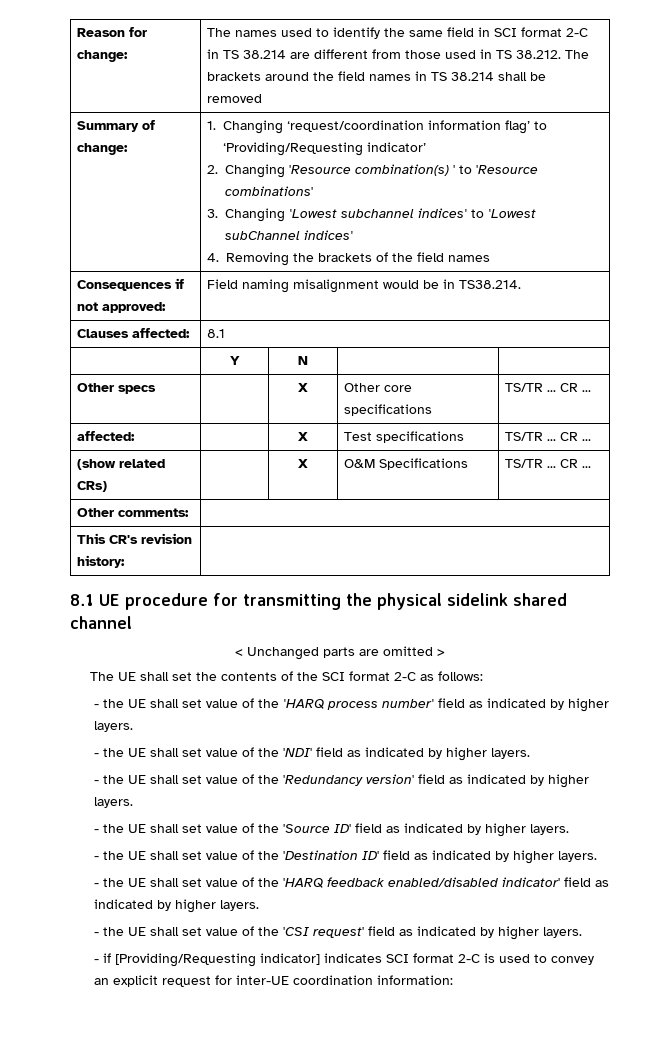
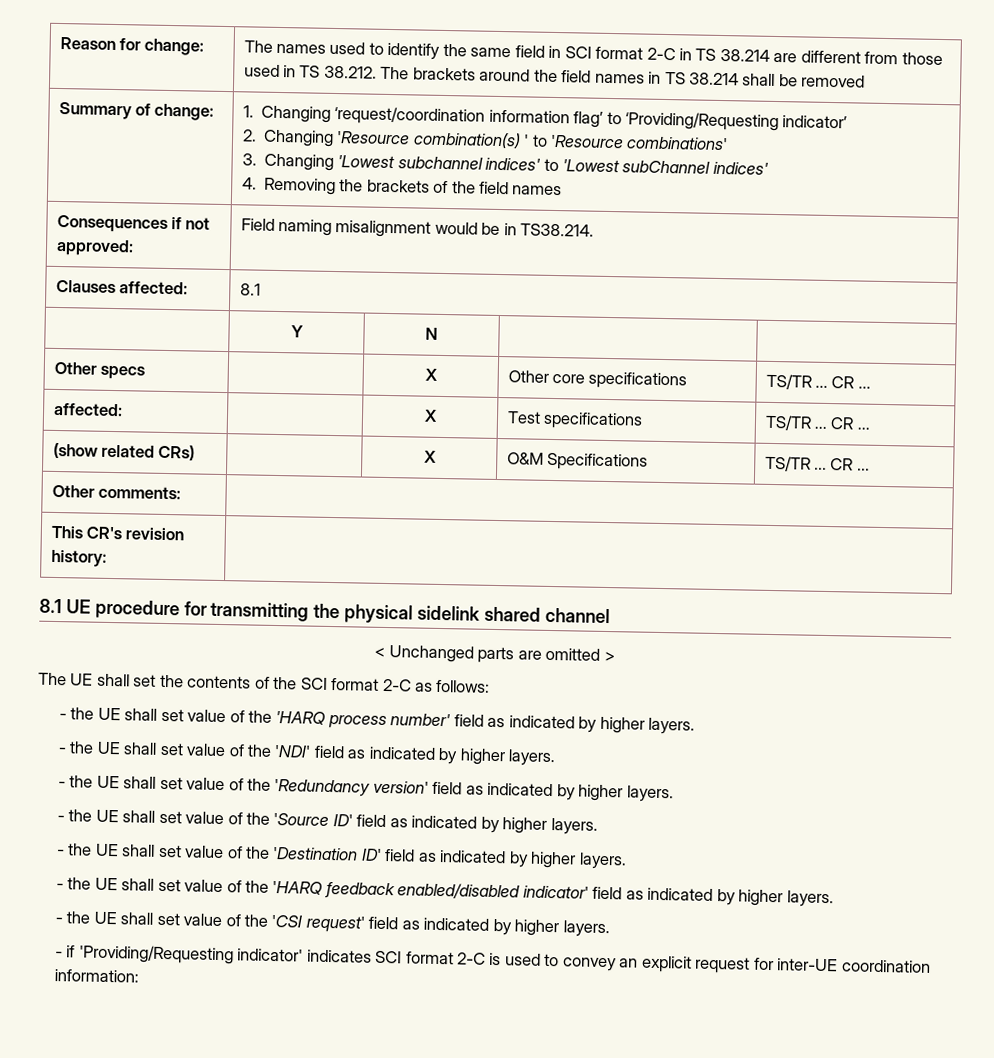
- - if [Providing/Requesting indicator] indicates SCI format 2-C is used to convey an explicit request for inter-UE coordination information:
+ - if 'Providing/Requesting indicator' indicates SCI format 2-C is used to convey an explicit request for inter-UE coordination information:

